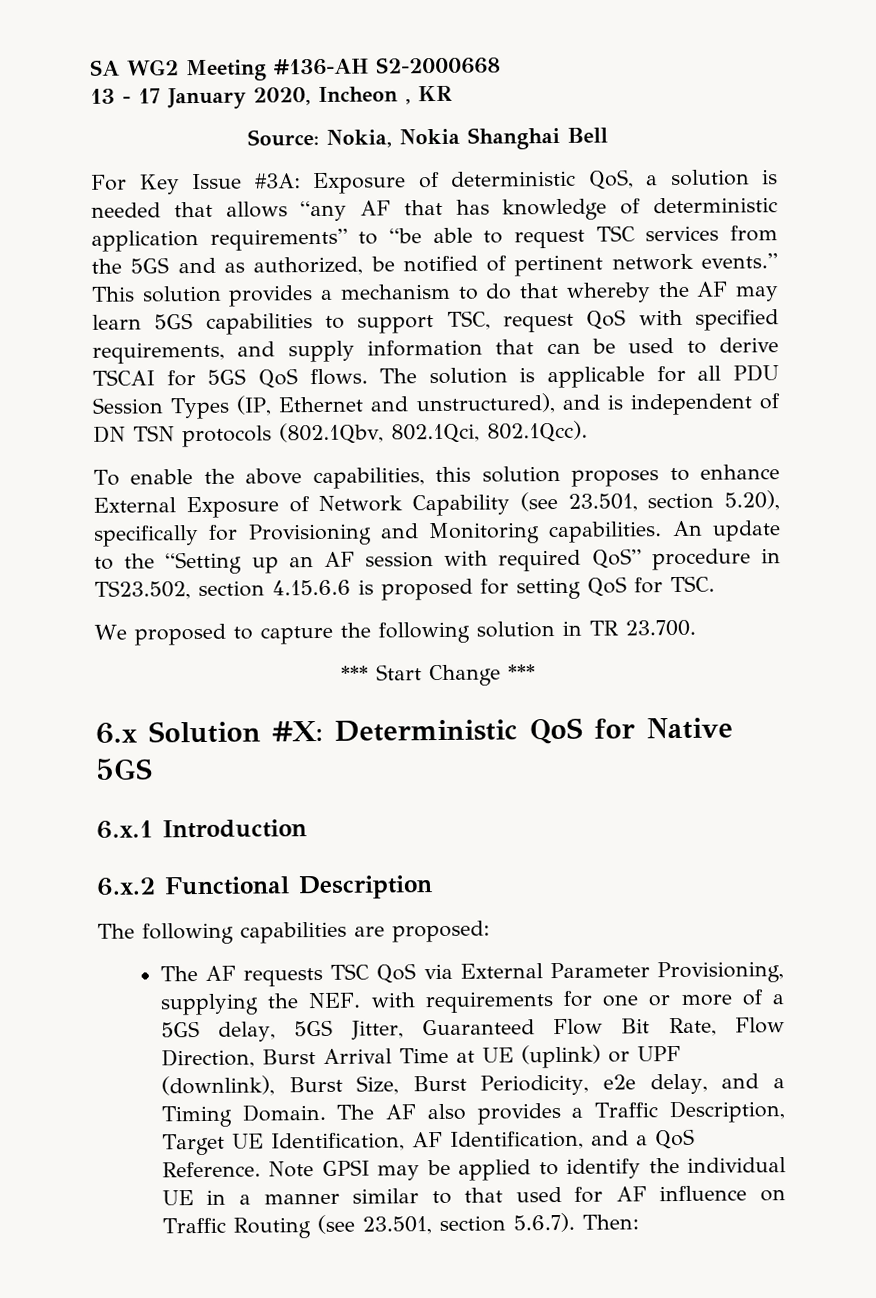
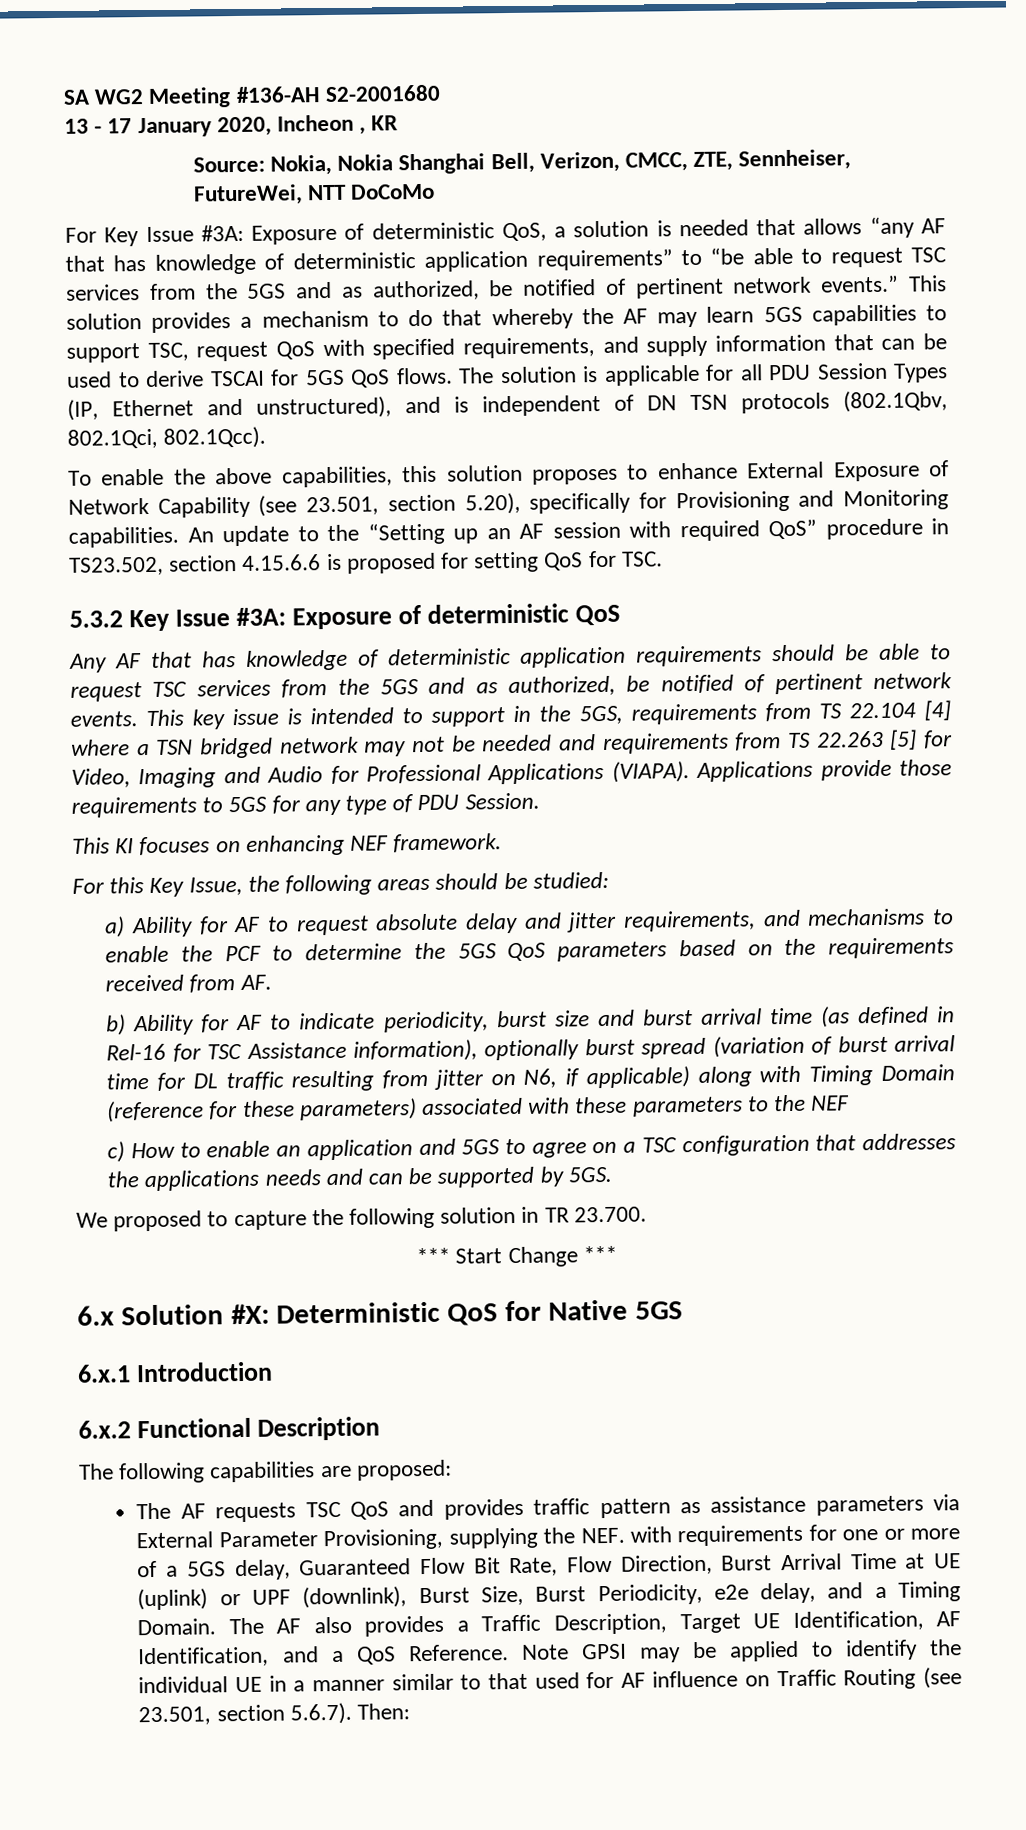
- SA WG2 Meeting #136-AH S2-2000668
+ SA WG2 Meeting #136-AH S2-2001680
- Source: Nokia, Nokia Shanghai Bell
+ Source: Nokia, Nokia Shanghai Bell, Verizon, CMCC, ZTE, Sennheiser, FutureWei, NTT DoCoMo
+ 5.3.2 Key Issue #3A: Exposure of deterministic QoS
+ Any AF that has knowledge of deterministic application requirements should be able to request TSC services from the 5GS and as authorized, be notified of pertinent network events. This key issue is intended to support in the 5GS, requirements from TS 22.104 [4] where a TSN bridged network may not be needed and requirements from TS 22.263 [5] for Video, Imaging and Audio for Professional Applications (VIAPA). Applications provide those requirements to 5GS for any type of PDU Session.
+ This KI focuses on enhancing NEF framework.
+ For this Key Issue, the following areas should be studied:
+ a) Ability for AF to request absolute delay and jitter requirements, and mechanisms to enable the PCF to determine the 5GS QoS parameters based on the requirements received from AF.
+ b) Ability for AF to indicate periodicity, burst size and burst arrival time (as defined in Rel-16 for TSC Assistance information), optionally burst spread (variation of burst arrival time for DL traffic resulting from jitter on N6, if applicable) along with Timing Domain (reference for these parameters) associated with these parameters to the NEF
+ c) How to enable an application and 5GS to agree on a TSC configuration that addresses the applications needs and can be supported by 5GS.
- The AF requests TSC QoS via External Parameter Provisioning, supplying the NEF. with requirements for one or more of a 5GS delay, 5GS Jitter, Guaranteed Flow Bit Rate, Flow Direction, Burst Arrival Time at UE (uplink) or UPF (downlink), Burst Size, Burst Periodicity, e2e delay, and a Timing Domain.
+ The AF requests TSC QoS and provides traffic pattern as assistance parameters via External Parameter Provisioning, supplying the NEF. with requirements for one or more of a 5GS delay, Guaranteed Flow Bit Rate, Flow Direction, Burst Arrival Time at UE (uplink) or UPF (downlink), Burst Size, Burst Periodicity, e2e delay, and a Timing Domain.

